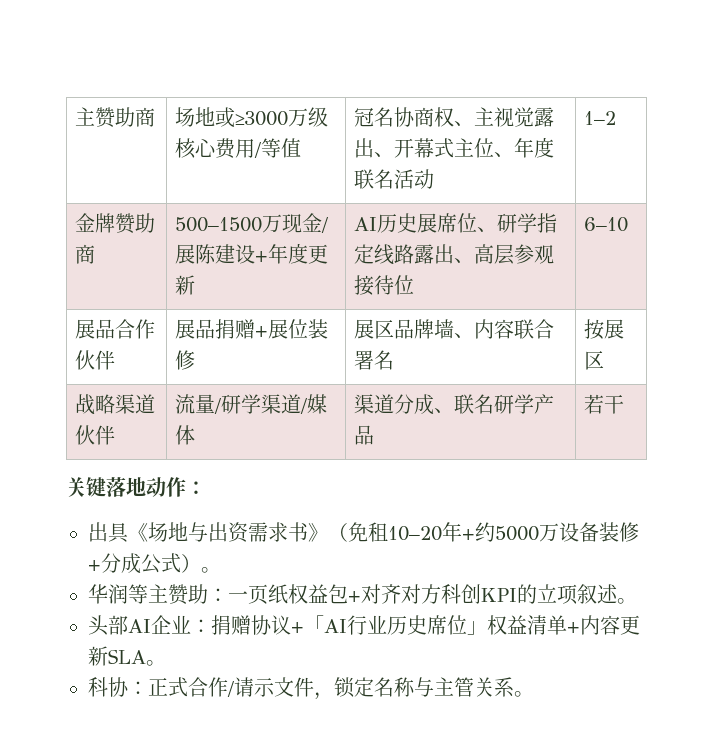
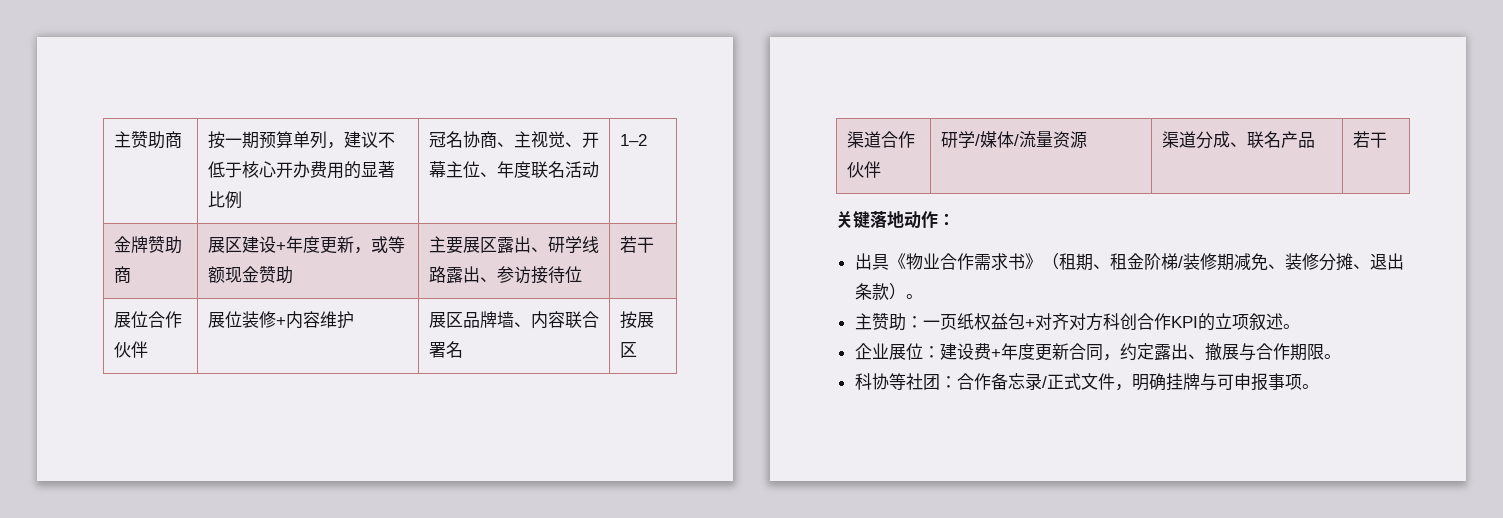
- 主赞助商 | 场地或≥3000万级核心费用/等值 | 冠名协商权、主视觉露出、开幕式主位、年度联名活动 | 1–2
+ 主赞助商 | 按一期预算单列，建议不低于核心开办费用的显著比例 | 冠名协商、主视觉、开幕主位、年度联名活动 | 1–2
- 金牌赞助商 | 500–1500万现金/展陈建设+年度更新 | AI历史展席位、研学指定线路露出、高层参观接待位 | 6–10
- 展品合作伙伴 | 展品捐赠+展位装修 | 展区品牌墙、内容联合署名 | 按展区
+ 金牌赞助商 | 展区建设+年度更新，或等额现金赞助 | 主要展区露出、研学线路露出、参访接待位 | 若干
+ 展位合作伙伴 | 展位装修+内容维护 | 展区品牌墙、内容联合署名 | 按展区
- 战略渠道伙伴 | 流量/研学渠道/媒体 | 渠道分成、联名研学产品 | 若干
+ 渠道合作伙伴 | 研学/媒体/流量资源 | 渠道分成、联名产品 | 若干
- 出具《场地与出资需求书》（免租10–20年+约5000万设备装修+分成公式）。
+ 出具《物业合作需求书》（租期、租金阶梯/装修期减免、装修分摊、退出条款）。
- 华润等主赞助：一页纸权益包+对齐对方科创KPI的立项叙述。
+ 主赞助：一页纸权益包+对齐对方科创合作KPI的立项叙述。
- 头部AI企业：捐赠协议+「AI行业历史席位」权益清单+内容更新SLA。
- 科协：正式合作/请示文件，锁定名称与主管关系。
+ 企业展位：建设费+年度更新合同，约定露出、撤展与合作期限。
+ 科协等社团：合作备忘录/正式文件，明确挂牌与可申报事项。

